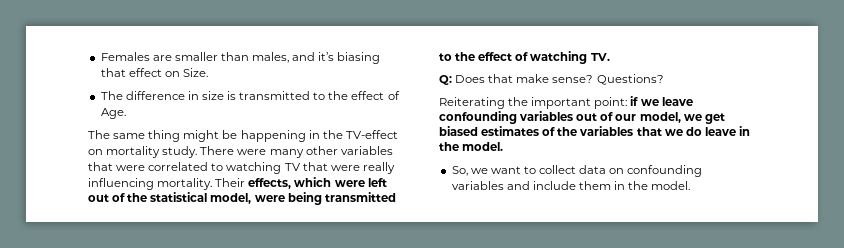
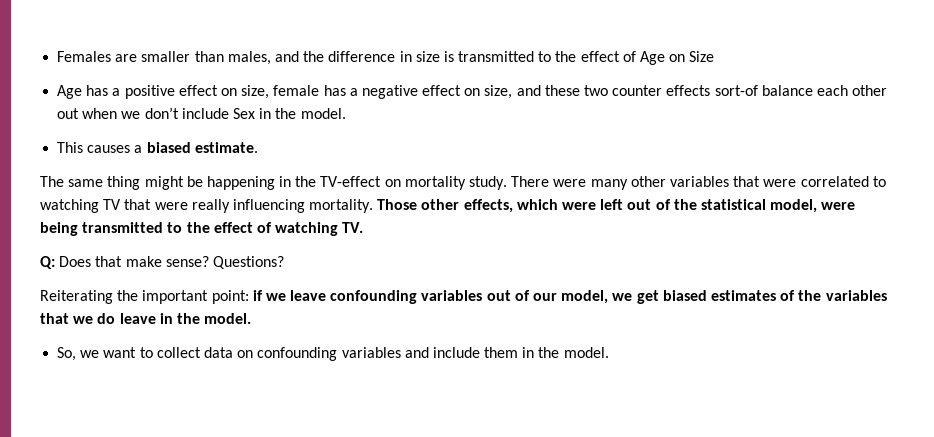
- Females are smaller than males, and it’s biasing that effect on Size.
- The difference in size is transmitted to the effect of Age.
+ Females are smaller than males, and the difference in size is transmitted to the effect of Age on Size
+ Age has a positive effect on size, female has a negative effect on size, and these two counter effects sort-of balance each other out when we don’t include Sex in the model.
+ This causes a biased estimate.
- Their effects, which were left out of the statistical model, were being transmitted to the effect of watching TV.
+ Those other effects, which were left out of the statistical model, were being transmitted to the effect of watching TV.

